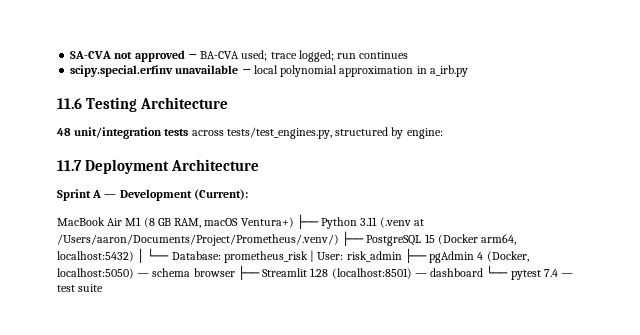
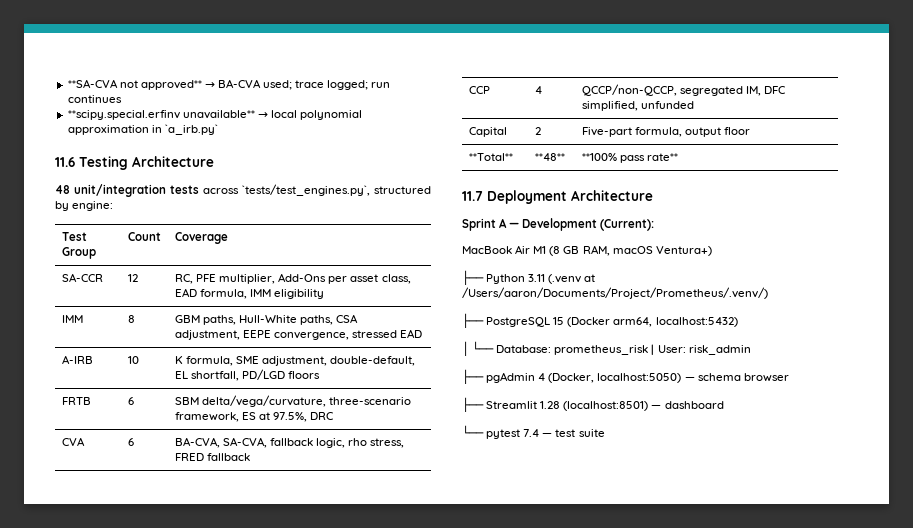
- SA-CVA not approved → BA-CVA used; trace logged; run continues
+ **SA-CVA not approved** → BA-CVA used; trace logged; run continues
- scipy.special.erfinv unavailable → local polynomial approximation in a_irb.py
+ **scipy.special.erfinv unavailable** → local polynomial approximation in `a_irb.py`
- 48 unit/integration tests across tests/test_engines.py, structured by engine:
+ 48 unit/integration tests across `tests/test_engines.py`, structured by engine:
+ Test Group | Count | Coverage
+ SA-CCR | 12 | RC, PFE multiplier, Add-Ons per asset class, EAD formula, IMM eligibility
+ IMM | 8 | GBM paths, Hull-White paths, CSA adjustment, EEPE convergence, stressed EAD
+ A-IRB | 10 | K formula, SME adjustment, double-default, EL shortfall, PD/LGD floors
+ FRTB | 6 | SBM delta/vega/curvature, three-scenario framework, ES at 97.5%, DRC
+ CVA | 6 | BA-CVA, SA-CVA, fallback logic, rho stress, FRED fallback
+ CCP | 4 | QCCP/non-QCCP, segregated IM, DFC simplified, unfunded
+ Capital | 2 | Five-part formula, output floor
+ **Total** | **48** | **100% pass rate**
- MacBook Air M1 (8 GB RAM, macOS Ventura+) ├── Python 3.11 (.venv at /Users/aaron/Documents/Project/Prometheus/.venv/) ├── PostgreSQL 15 (Docker arm64, localhost:5432) │ └── Database: prometheus_risk | User: risk_admin ├── pgAdmin 4 (Docker, localhost:5050) — schema browser ├── Streamlit 1.28 (localhost:8501) — dashboard └── pytest 7.4 — test suite
+ MacBook Air M1 (8 GB RAM, macOS Ventura+)
+ ├── Python 3.11 (.venv at /Users/aaron/Documents/Project/Prometheus/.venv/)
+ ├── PostgreSQL 15 (Docker arm64, localhost:5432)
+ │ └── Database: prometheus_risk | User: risk_admin
+ ├── pgAdmin 4 (Docker, localhost:5050) — schema browser
+ ├── Streamlit 1.28 (localhost:8501) — dashboard
+ └── pytest 7.4 — test suite

